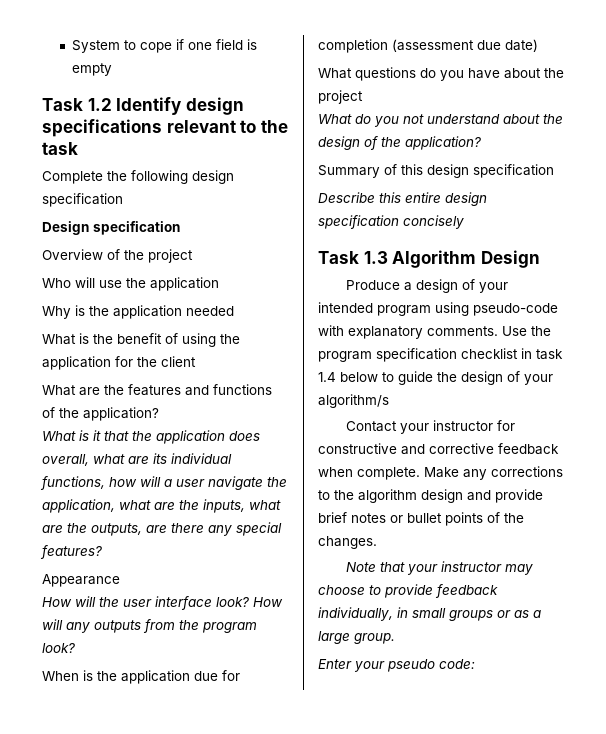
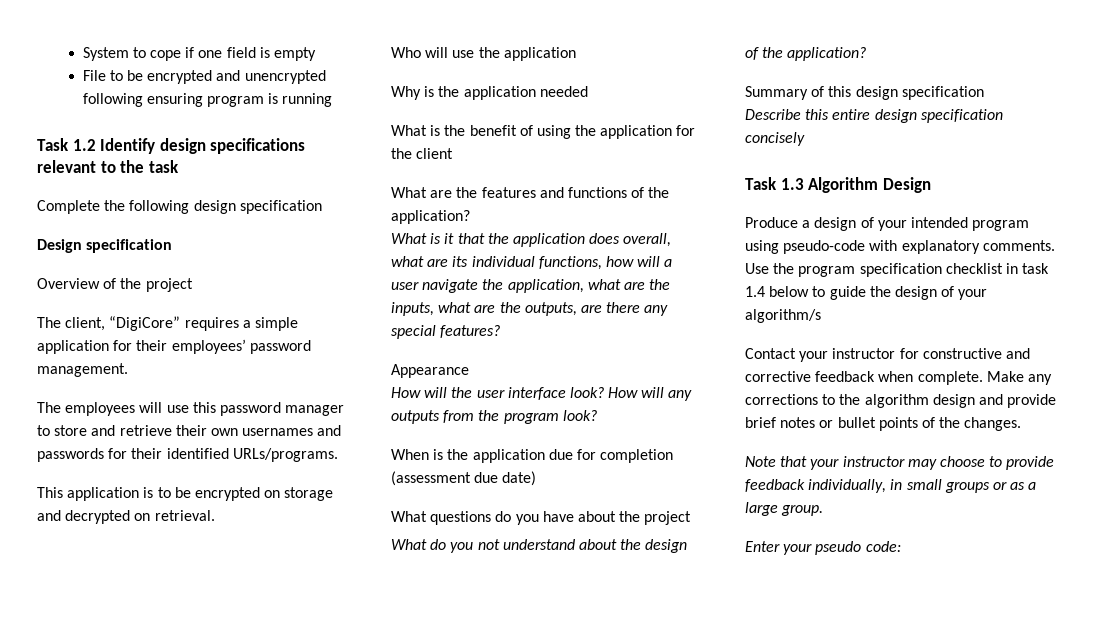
+ File to be encrypted and unencrypted following ensuring program is running
+ The client, “DigiCore” requires a simple application for their employees’ password management.
+ The employees will use this password manager to store and retrieve their own usernames and passwords for their identified URLs/programs.
+ This application is to be encrypted on storage and decrypted on retrieval.

